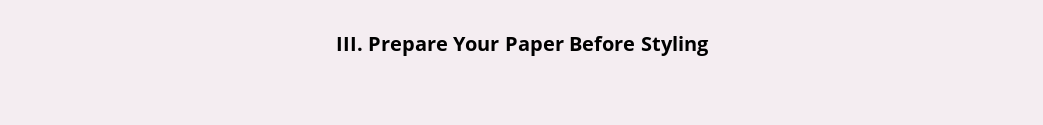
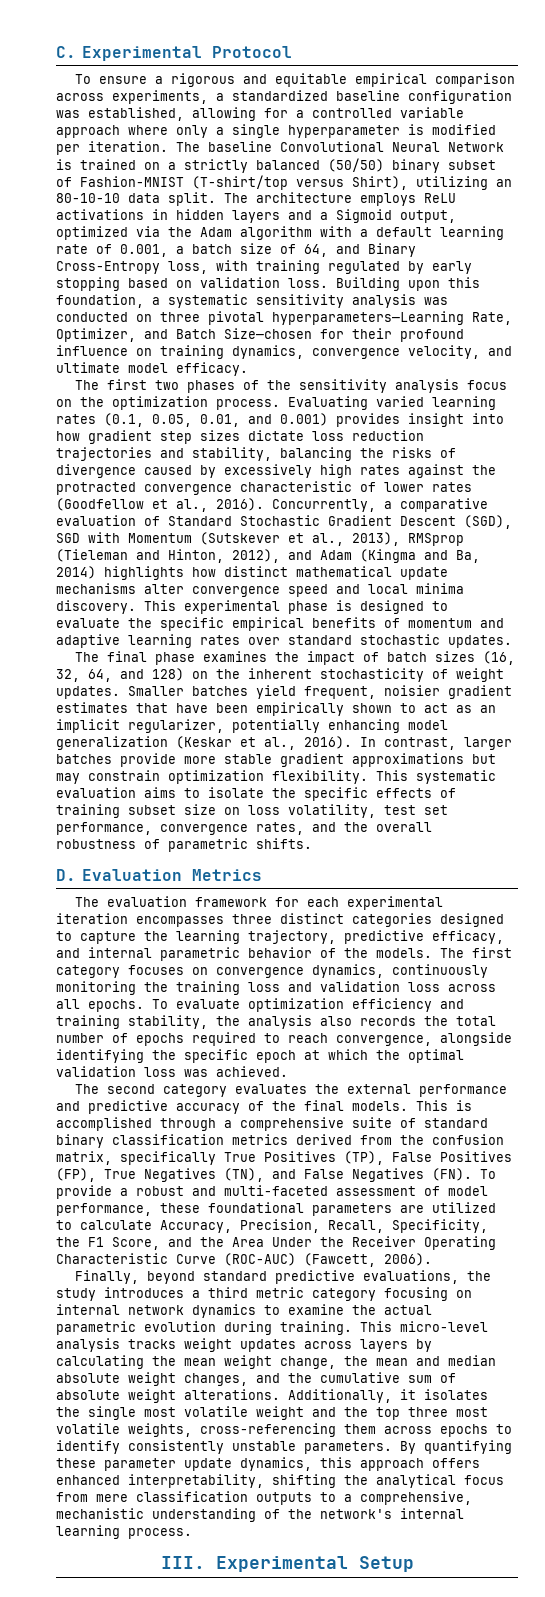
- III. Prepare Your Paper Before Styling
+ C. Experimental Protocol
+ To ensure a rigorous and equitable empirical comparison across experiments, a standardized baseline configuration was established, allowing for a controlled variable approach where only a single hyperparameter is modified per iteration. The baseline Convolutional Neural Network is trained on a strictly balanced (50/50) binary subset of Fashion-MNIST (T-shirt/top versus Shirt), utilizing an 80-10-10 data split. The architecture employs ReLU activations in hidden layers and a Sigmoid output, optimized via the Adam algorithm with a default learning rate of 0.001, a batch size of 64, and Binary Cross-Entropy loss, with training regulated by early stopping based on validation loss. Building upon this foundation, a systematic sensitivity analysis was conducted on three pivotal hyperparameters—Learning Rate, Optimizer, and Batch Size—chosen for their profound influence on training dynamics, convergence velocity, and ultimate model efficacy.
+ The first two phases of the sensitivity analysis focus on the optimization process. Evaluating varied learning rates (0.1, 0.05, 0.01, and 0.001) provides insight into how gradient step sizes dictate loss reduction trajectories and stability, balancing the risks of divergence caused by excessively high rates against the protracted convergence characteristic of lower rates (Goodfellow et al., 2016). Concurrently, a comparative evaluation of Standard Stochastic Gradient Descent (SGD), SGD with Momentum (Sutskever et al., 2013), RMSprop (Tieleman and Hinton, 2012), and Adam (Kingma and Ba, 2014) highlights how distinct mathematical update mechanisms alter convergence speed and local minima discovery. This experimental phase is designed to evaluate the specific empirical benefits of momentum and adaptive learning rates over standard stochastic updates.
+ The final phase examines the impact of batch sizes (16, 32, 64, and 128) on the inherent stochasticity of weight updates. Smaller batches yield frequent, noisier gradient estimates that have been empirically shown to act as an implicit regularizer, potentially enhancing model generalization (Keskar et al., 2016). In contrast, larger batches provide more stable gradient approximations but may constrain optimization flexibility. This systematic evaluation aims to isolate the specific effects of training subset size on loss volatility, test set performance, convergence rates, and the overall robustness of parametric shifts.
+ D. Evaluation Metrics
+ The evaluation framework for each experimental iteration encompasses three distinct categories designed to capture the learning trajectory, predictive efficacy, and internal parametric behavior of the models. The first category focuses on convergence dynamics, continuously monitoring the training loss and validation loss across all epochs. To evaluate optimization efficiency and training stability, the analysis also records the total number of epochs required to reach convergence, alongside identifying the specific epoch at which the optimal validation loss was achieved.
+ The second category evaluates the external performance and predictive accuracy of the final models. This is accomplished through a comprehensive suite of standard binary classification metrics derived from the confusion matrix, specifically True Positives (TP), False Positives (FP), True Negatives (TN), and False Negatives (FN). To provide a robust and multi-faceted assessment of model performance, these foundational parameters are utilized to calculate Accuracy, Precision, Recall, Specificity, the F1 Score, and the Area Under the Receiver Operating Characteristic Curve (ROC-AUC) (Fawcett, 2006).
+ Finally, beyond standard predictive evaluations, the study introduces a third metric category focusing on internal network dynamics to examine the actual parametric evolution during training. This micro-level analysis tracks weight updates across layers by calculating the mean weight change, the mean and median absolute weight changes, and the cumulative sum of absolute weight alterations. Additionally, it isolates the single most volatile weight and the top three most volatile weights, cross-referencing them across epochs to identify consistently unstable parameters. By quantifying these parameter update dynamics, this approach offers enhanced interpretability, shifting the analytical focus from mere classification outputs to a comprehensive, mechanistic understanding of the network's internal learning process.
+ III. Experimental Setup

